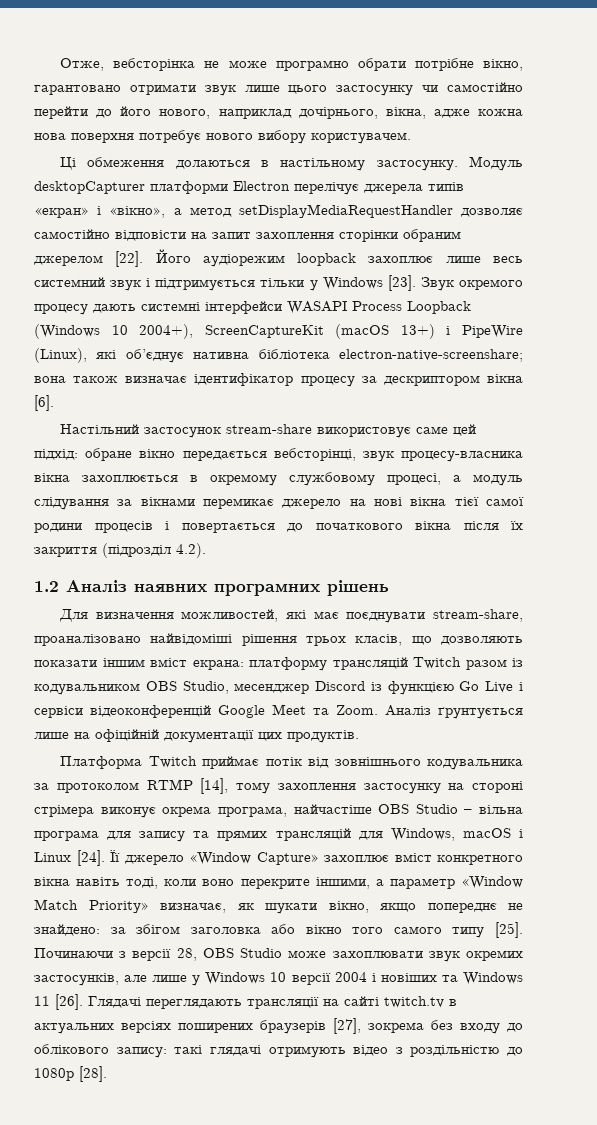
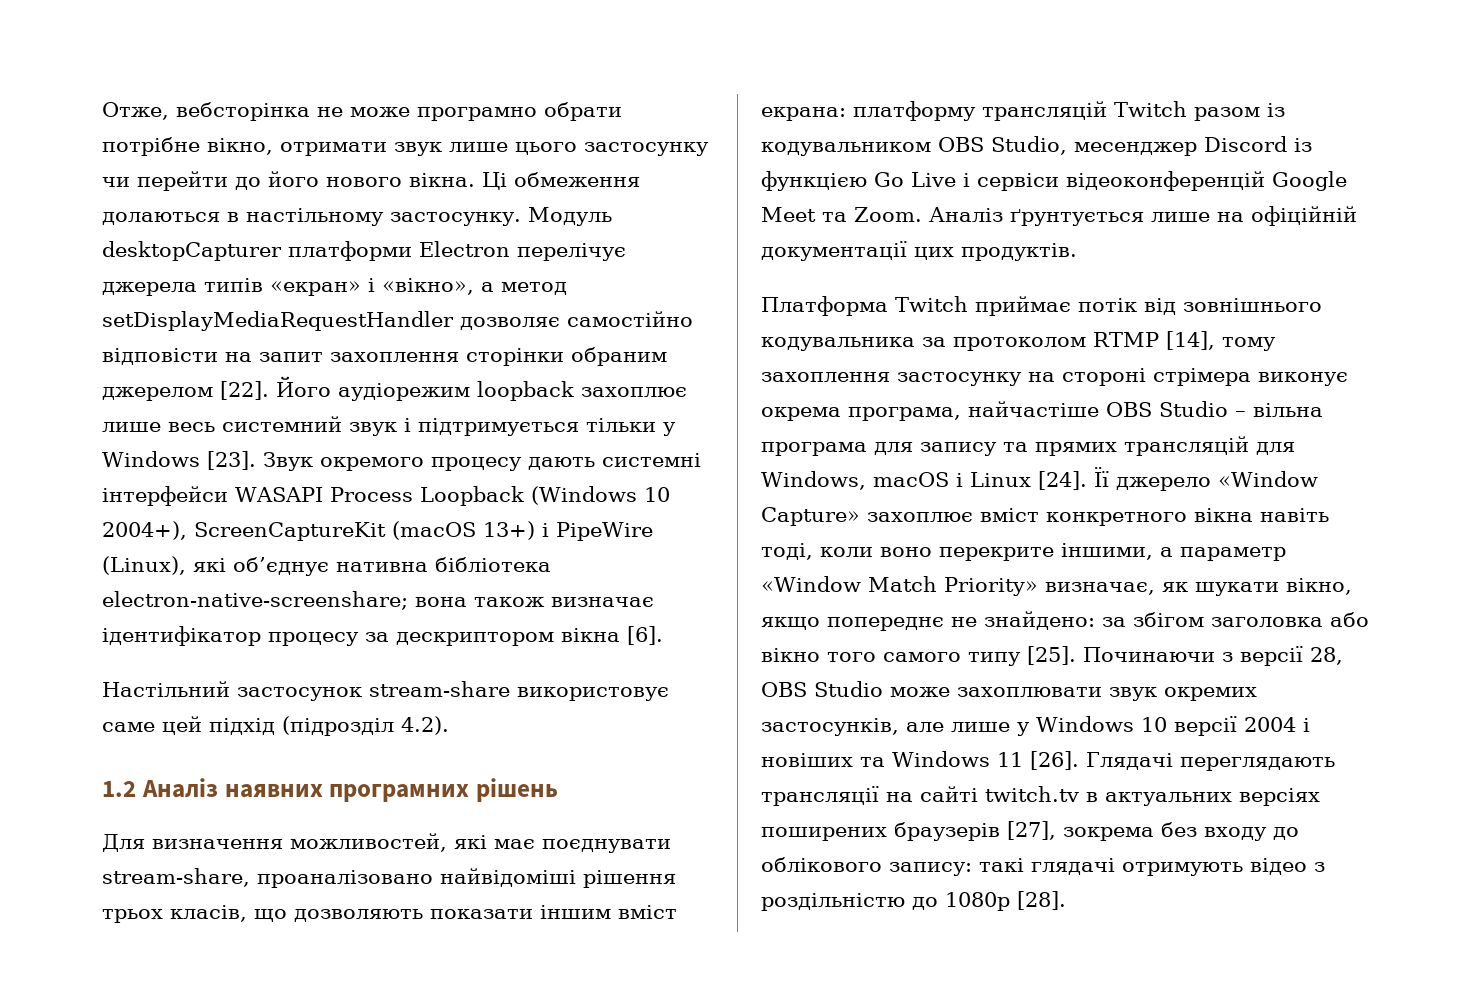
- Отже, вебсторінка не може програмно обрати потрібне вікно, гарантовано отримати звук лише цього застосунку чи самостійно перейти до його нового, наприклад дочірнього, вікна, адже кожна нова поверхня потребує нового вибору користувачем.
- Ці обмеження долаються в настільному застосунку.
+ Отже, вебсторінка не може програмно обрати потрібне вікно, отримати звук лише цього застосунку чи перейти до його нового вікна. Ці обмеження долаються в настільному застосунку.
- Настільний застосунок stream-share використовує саме цей підхід: обране вікно передається вебсторінці, звук процесу-власника вікна захоплюється в окремому службовому процесі, а модуль слідування за вікнами перемикає джерело на нові вікна тієї самої родини процесів і повертається до початкового вікна після їх закриття (підрозділ 4.2).
+ Настільний застосунок stream-share використовує саме цей підхід (підрозділ 4.2).

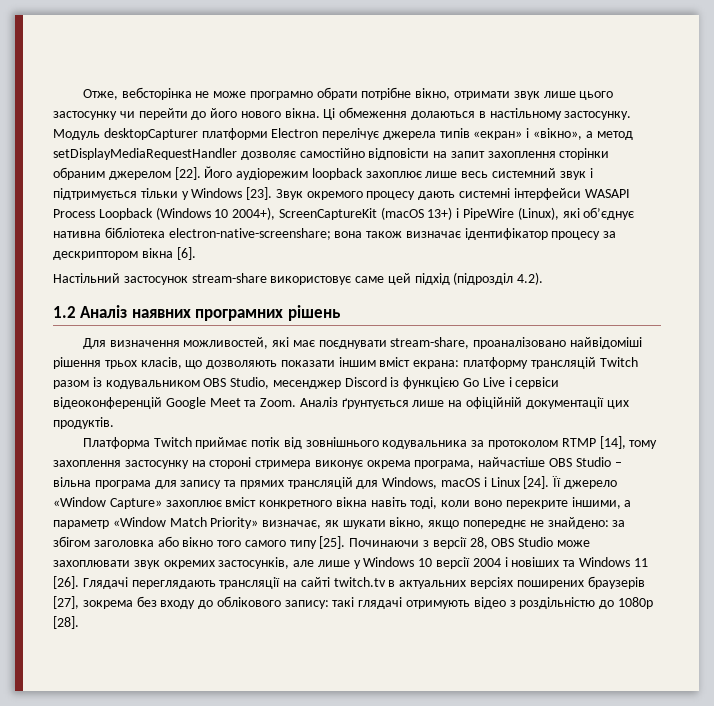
- Платформа Twitch приймає потік від зовнішнього кодувальника за протоколом RTMP [14], тому захоплення застосунку на стороні стрімера виконує окрема програма, найчастіше OBS Studio – вільна програма для запису та прямих трансляцій для Windows, macOS і Linux [24].
+ Платформа Twitch приймає потік від зовнішнього кодувальника за протоколом RTMP [14], тому захоплення застосунку на стороні стримера виконує окрема програма, найчастіше OBS Studio – вільна програма для запису та прямих трансляцій для Windows, macOS і Linux [24].

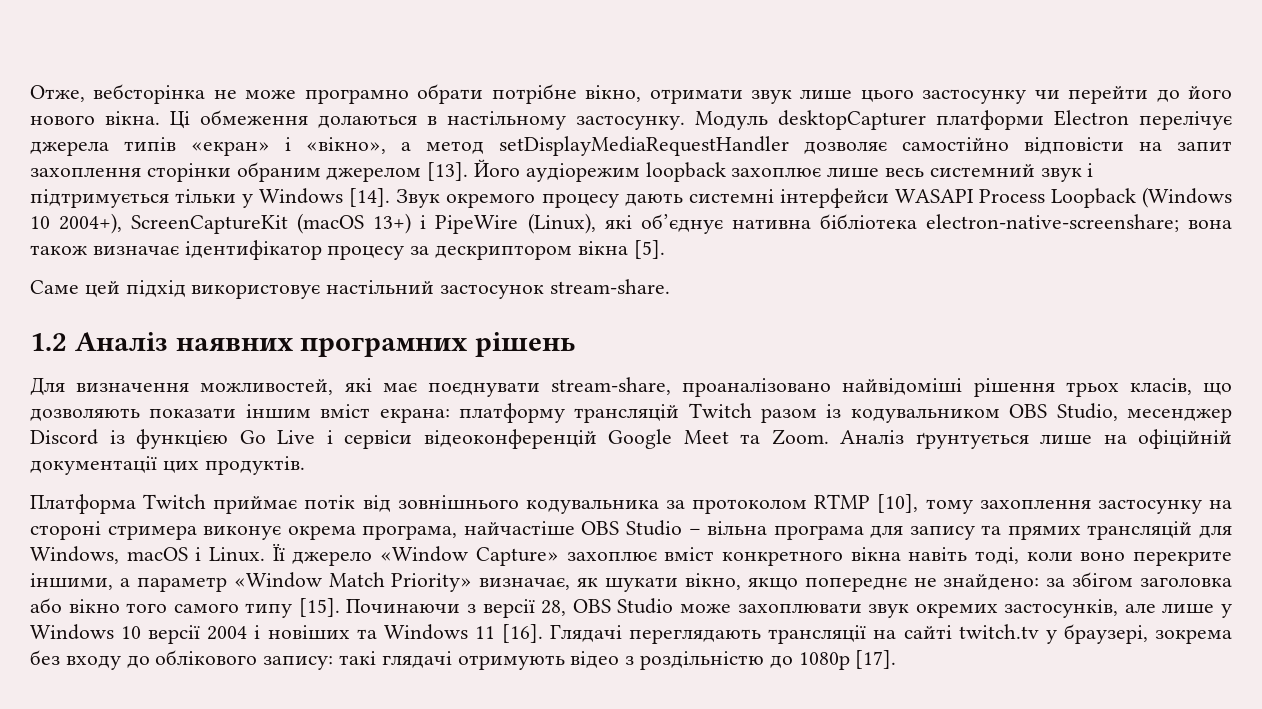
- Модуль desktopCapturer платформи Electron перелічує джерела типів «екран» і «вікно», а метод setDisplayMediaRequestHandler дозволяє самостійно відповісти на запит захоплення сторінки обраним джерелом [22].
+ Модуль desktopCapturer платформи Electron перелічує джерела типів «екран» і «вікно», а метод setDisplayMediaRequestHandler дозволяє самостійно відповісти на запит захоплення сторінки обраним джерелом [13].
- Його аудіорежим loopback захоплює лише весь системний звук і підтримується тільки у Windows [23].
+ Його аудіорежим loopback захоплює лише весь системний звук і підтримується тільки у Windows [14].
- Звук окремого процесу дають системні інтерфейси WASAPI Process Loopback (Windows 10 2004+), ScreenCaptureKit (macOS 13+) і PipeWire (Linux), які об’єднує нативна бібліотека electron-native-screenshare; вона також визначає ідентифікатор процесу за дескриптором вікна [6].
- Настільний застосунок stream-share використовує саме цей підхід (підрозділ 4.2).
+ Звук окремого процесу дають системні інтерфейси WASAPI Process Loopback (Windows 10 2004+), ScreenCaptureKit (macOS 13+) і PipeWire (Linux), які об’єднує нативна бібліотека electron-native-screenshare; вона також визначає ідентифікатор процесу за дескриптором вікна [5].
+ Саме цей підхід використовує настільний застосунок stream-share.
- Платформа Twitch приймає потік від зовнішнього кодувальника за протоколом RTMP [14], тому захоплення застосунку на стороні стримера виконує окрема програма, найчастіше OBS Studio – вільна програма для запису та прямих трансляцій для Windows, macOS і Linux [24].
+ Платформа Twitch приймає потік від зовнішнього кодувальника за протоколом RTMP [10], тому захоплення застосунку на стороні стримера виконує окрема програма, найчастіше OBS Studio – вільна програма для запису та прямих трансляцій для Windows, macOS і Linux.
- Її джерело «Window Capture» захоплює вміст конкретного вікна навіть тоді, коли воно перекрите іншими, а параметр «Window Match Priority» визначає, як шукати вікно, якщо попереднє не знайдено: за збігом заголовка або вікно того самого типу [25].
+ Її джерело «Window Capture» захоплює вміст конкретного вікна навіть тоді, коли воно перекрите іншими, а параметр «Window Match Priority» визначає, як шукати вікно, якщо попереднє не знайдено: за збігом заголовка або вікно того самого типу [15].
- Починаючи з версії 28, OBS Studio може захоплювати звук окремих застосунків, але лише у Windows 10 версії 2004 і новіших та Windows 11 [26].
+ Починаючи з версії 28, OBS Studio може захоплювати звук окремих застосунків, але лише у Windows 10 версії 2004 і новіших та Windows 11 [16].
- Глядачі переглядають трансляції на сайті twitch.tv в актуальних версіях поширених браузерів [27], зокрема без входу до облікового запису: такі глядачі отримують відео з роздільністю до 1080p [28].
+ Глядачі переглядають трансляції на сайті twitch.tv у браузері, зокрема без входу до облікового запису: такі глядачі отримують відео з роздільністю до 1080p [17].

